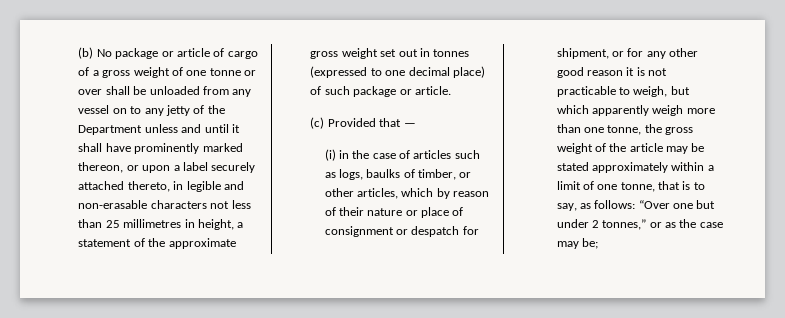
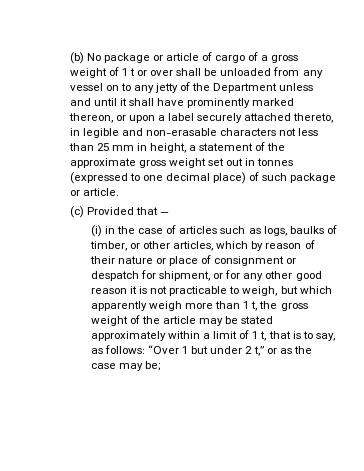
- (b) No package or article of cargo of a gross weight of one tonne or over shall be unloaded from any vessel on to any jetty of the Department unless and until it shall have prominently marked thereon, or upon a label securely attached thereto, in legible and non-erasable characters not less than 25 millimetres in height, a statement of the approximate gross weight set out in tonnes (expressed to one decimal place) of such package or article.
+ (b) No package or article of cargo of a gross weight of 1 t or over shall be unloaded from any vessel on to any jetty of the Department unless and until it shall have prominently marked thereon, or upon a label securely attached thereto, in legible and non-erasable characters not less than 25 mm in height, a statement of the approximate gross weight set out in tonnes (expressed to one decimal place) of such package or article.
- (i) in the case of articles such as logs, baulks of timber, or other articles, which by reason of their nature or place of consignment or despatch for shipment, or for any other good reason it is not practicable to weigh, but which apparently weigh more than one tonne, the gross weight of the article may be stated approximately within a limit of one tonne, that is to say, as follows:
+ (i) in the case of articles such as logs, baulks of timber, or other articles, which by reason of their nature or place of consignment or despatch for shipment, or for any other good reason it is not practicable to weigh, but which apparently weigh more than 1 t, the gross weight of the article may be stated approximately within a limit of 1 t, that is to say, as follows:
- “Over one but under 2 tonnes,” or as the case may be;
+ “Over 1 but under 2 t,” or as the case may be;

